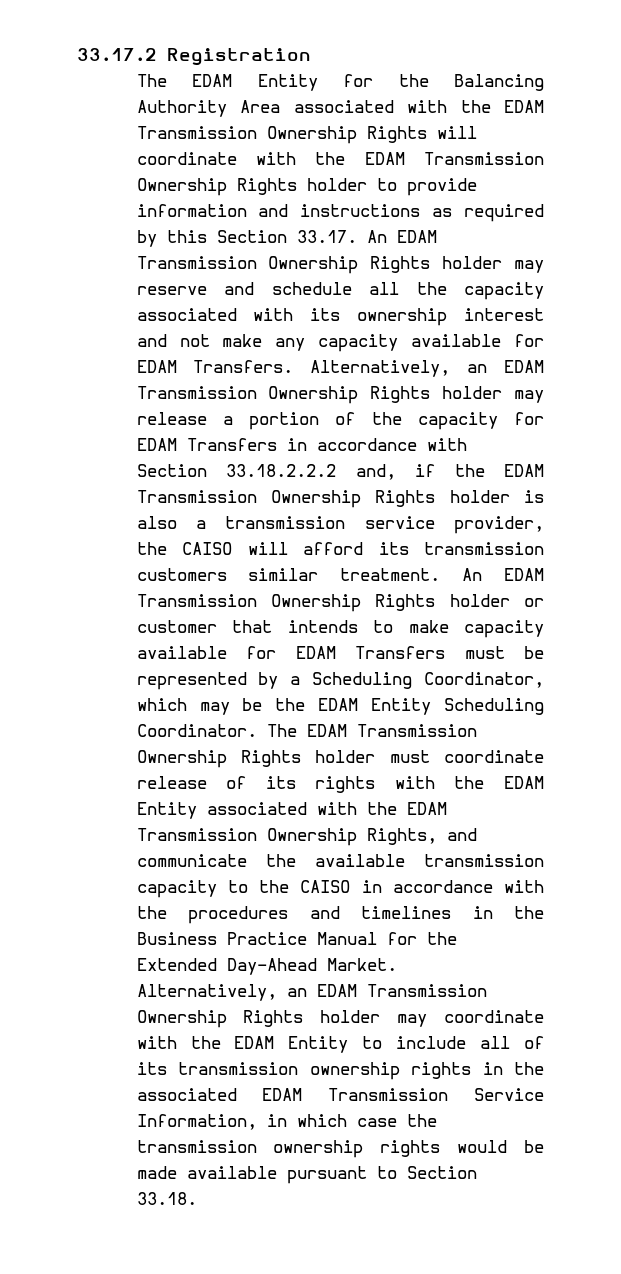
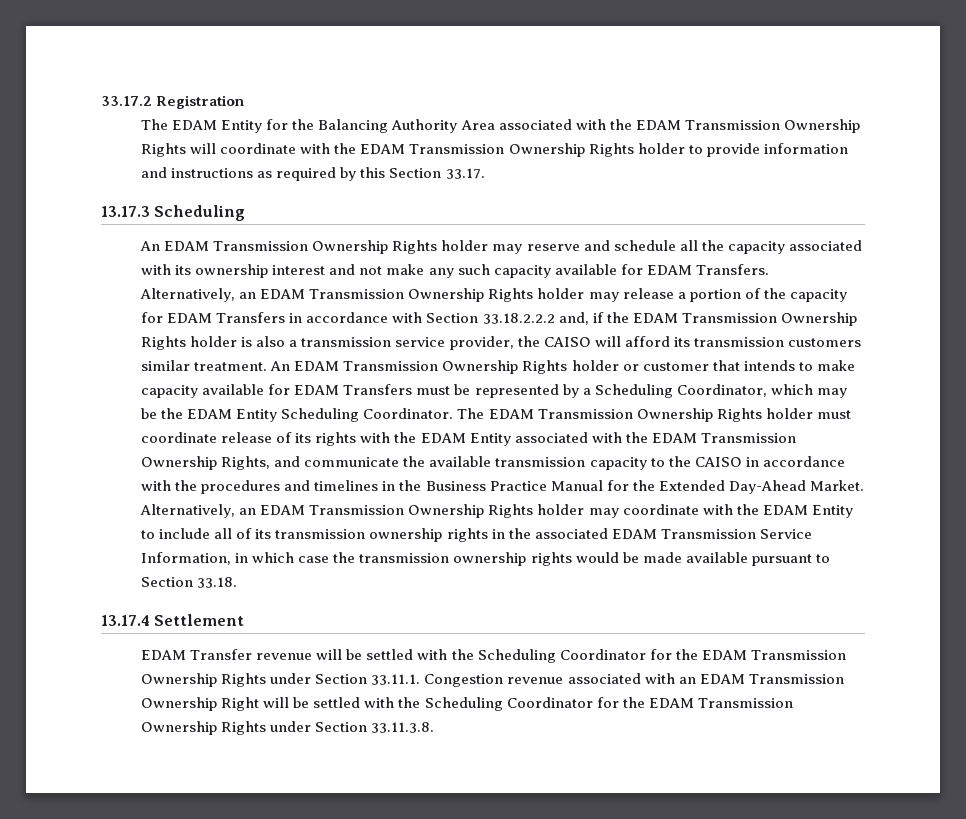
- The EDAM Entity for the Balancing Authority Area associated with the EDAM Transmission Ownership Rights will coordinate with the EDAM Transmission Ownership Rights holder to provide information and instructions as required by this Section 33.17. An EDAM Transmission Ownership Rights holder may reserve and schedule all the capacity associated with its ownership interest and not make any capacity available for EDAM Transfers.
+ The EDAM Entity for the Balancing Authority Area associated with the EDAM Transmission Ownership Rights will coordinate with the EDAM Transmission Ownership Rights holder to provide information and instructions as required by this Section 33.17.
+ 13.17.3 Scheduling
+ An EDAM Transmission Ownership Rights holder may reserve and schedule all the capacity associated with its ownership interest and not make any such capacity available for EDAM Transfers.
+ 13.17.4 Settlement
+ EDAM Transfer revenue will be settled with the Scheduling Coordinator for the EDAM Transmission Ownership Rights under Section 33.11.1. Congestion revenue associated with an EDAM Transmission Ownership Right will be settled with the Scheduling Coordinator for the EDAM Transmission Ownership Rights under Section 33.11.3.8.

